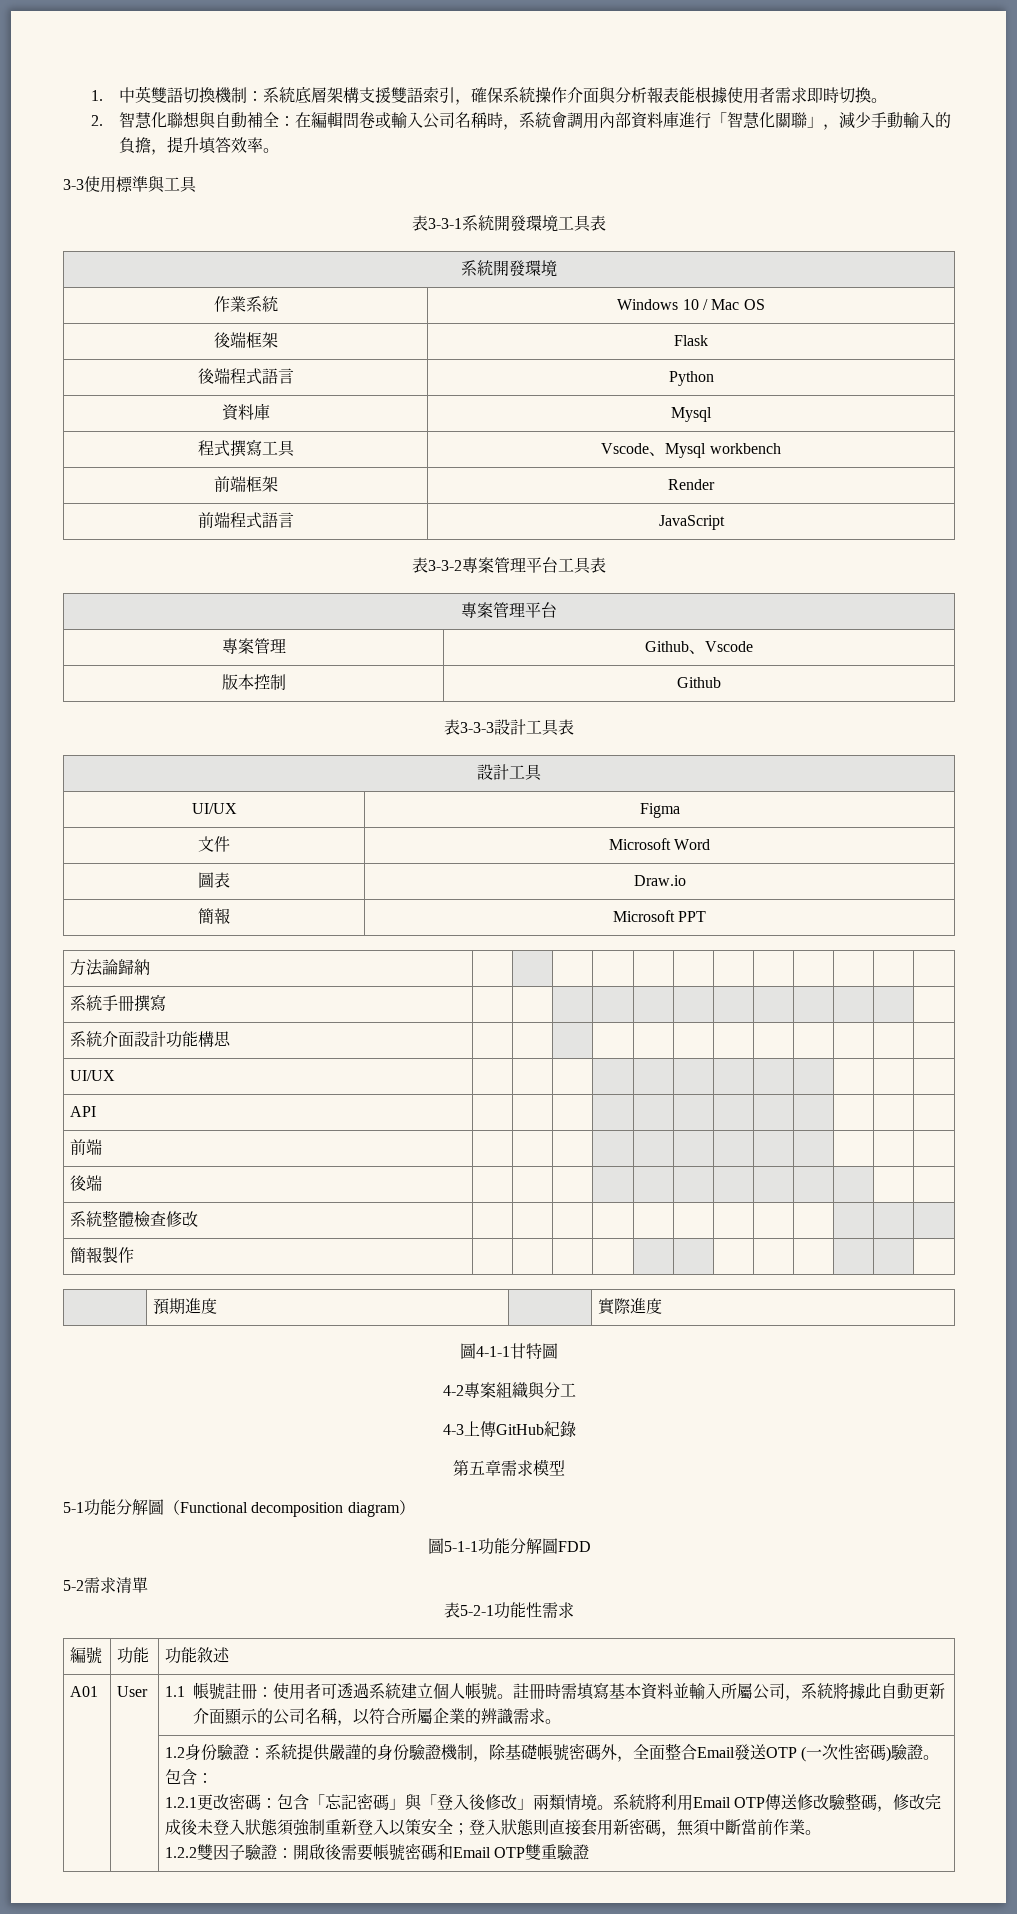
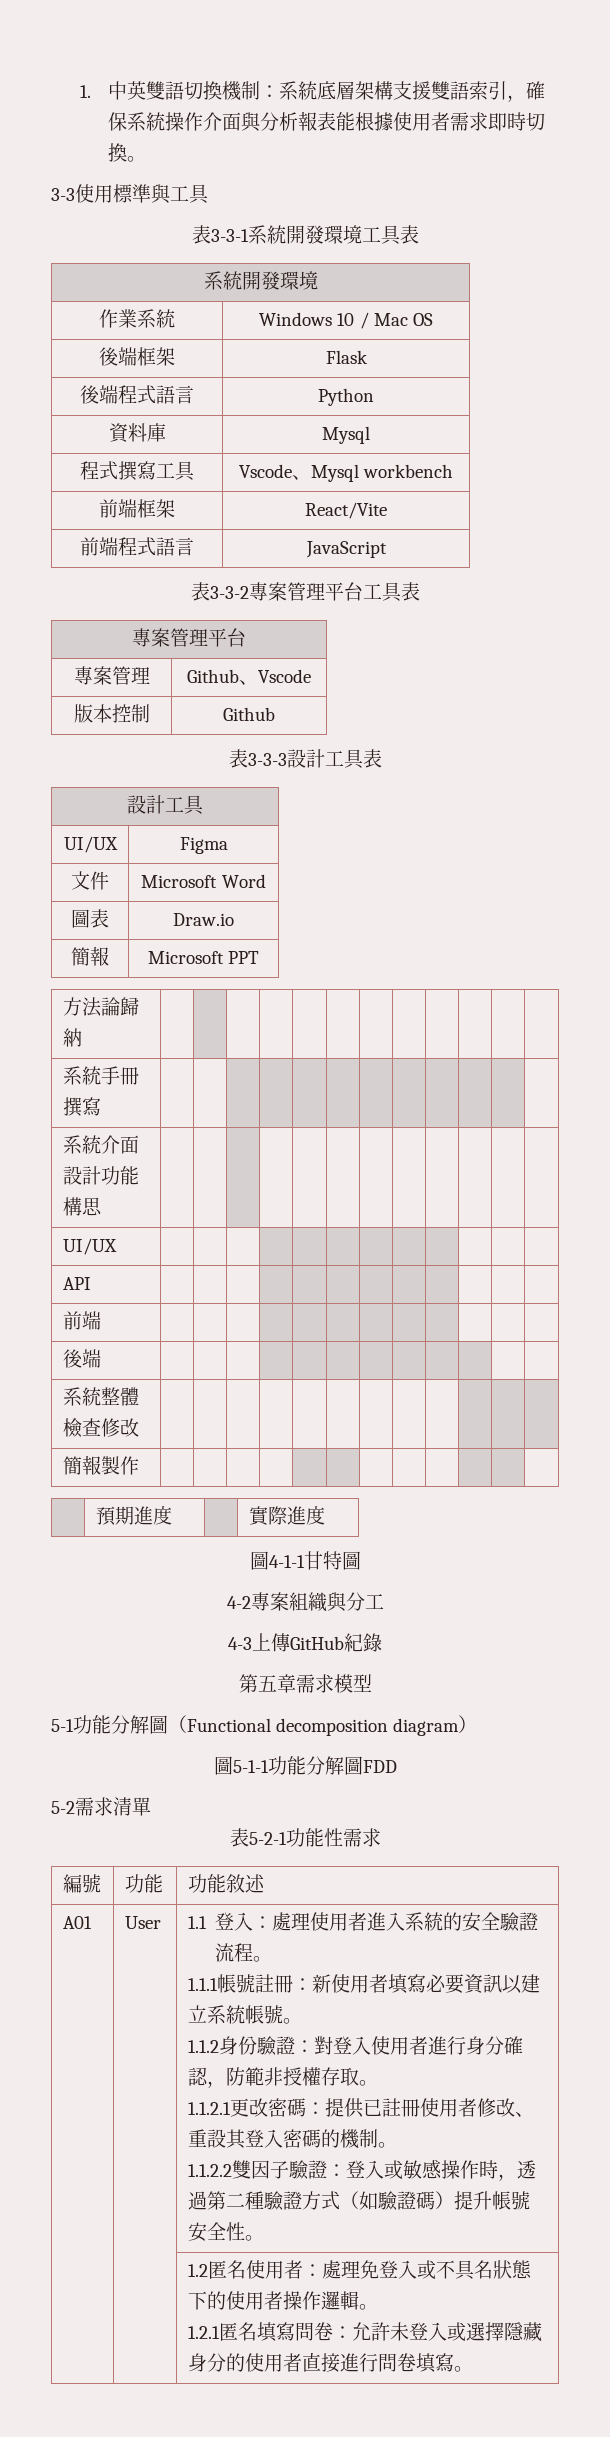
- 2.智慧化聯想與自動補全：在編輯問卷或輸入公司名稱時，系統會調用內部資料庫進行「智慧化關聯」，減少手動輸入的負擔，提升填答效率。
- 前端框架 | Render
+ 前端框架 | React/Vite
- 1.1帳號註冊：使用者可透過系統建立個人帳號。註冊時需填寫基本資料並輸入所屬公司，系統將據此自動更新介面顯示的公司名稱，以符合所屬企業的辨識需求。
- | | 1.2身份驗證：系統提供嚴謹的身份驗證機制，除基礎帳號密碼外，全面整合Email發送OTP (一次性密碼)驗證。包含：
- 1.2.1更改密碼：包含「忘記密碼」與「登入後修改」兩類情境。系統將利用Email OTP傳送修改驗整碼，修改完成後未登入狀態須強制重新登入以策安全；登入狀態則直接套用新密碼，無須中斷當前作業。
- 1.2.2雙因子驗證：開啟後需要帳號密碼和Email OTP雙重驗證
+ 1.1登入：處理使用者進入系統的安全驗證流程。
+ 1.1.1帳號註冊：新使用者填寫必要資訊以建立系統帳號。
+ 1.1.2身份驗證：對登入使用者進行身分確認，防範非授權存取。
+ 1.1.2.1更改密碼：提供已註冊使用者修改、重設其登入密碼的機制。
+ 1.1.2.2雙因子驗證：登入或敏感操作時，透過第二種驗證方式（如驗證碼）提升帳號安全性。
+ | | 1.2匿名使用者：處理免登入或不具名狀態下的使用者操作邏輯。
+ 1.2.1匿名填寫問卷：允許未登入或選擇隱藏身分的使用者直接進行問卷填寫。

